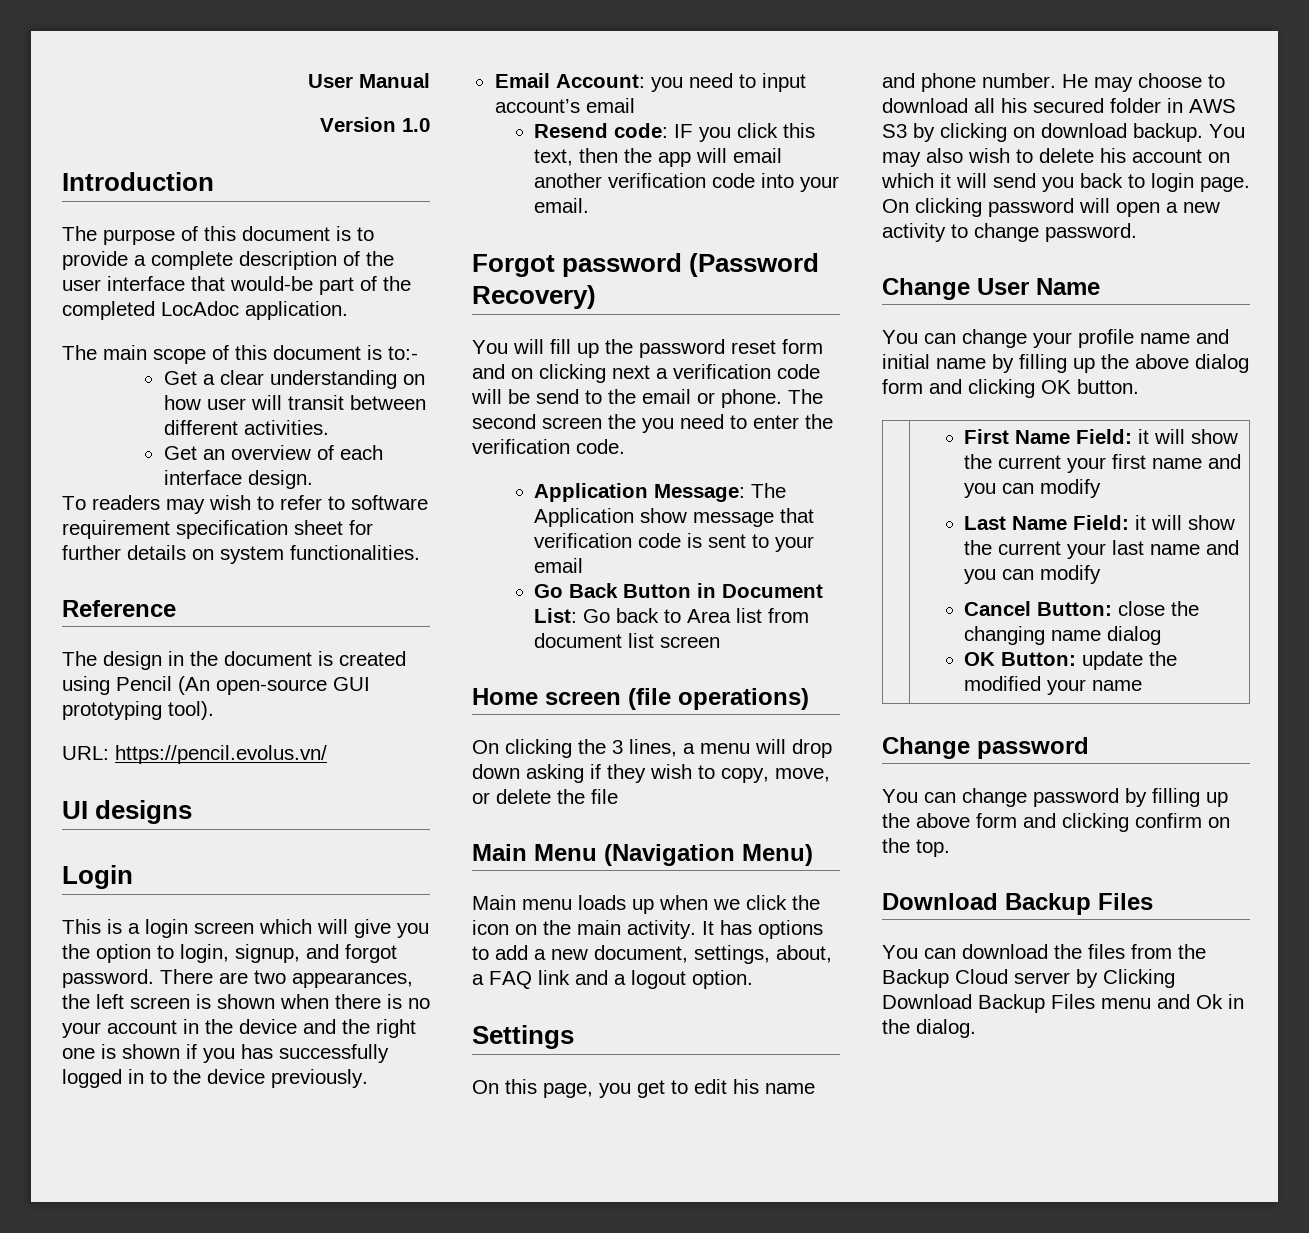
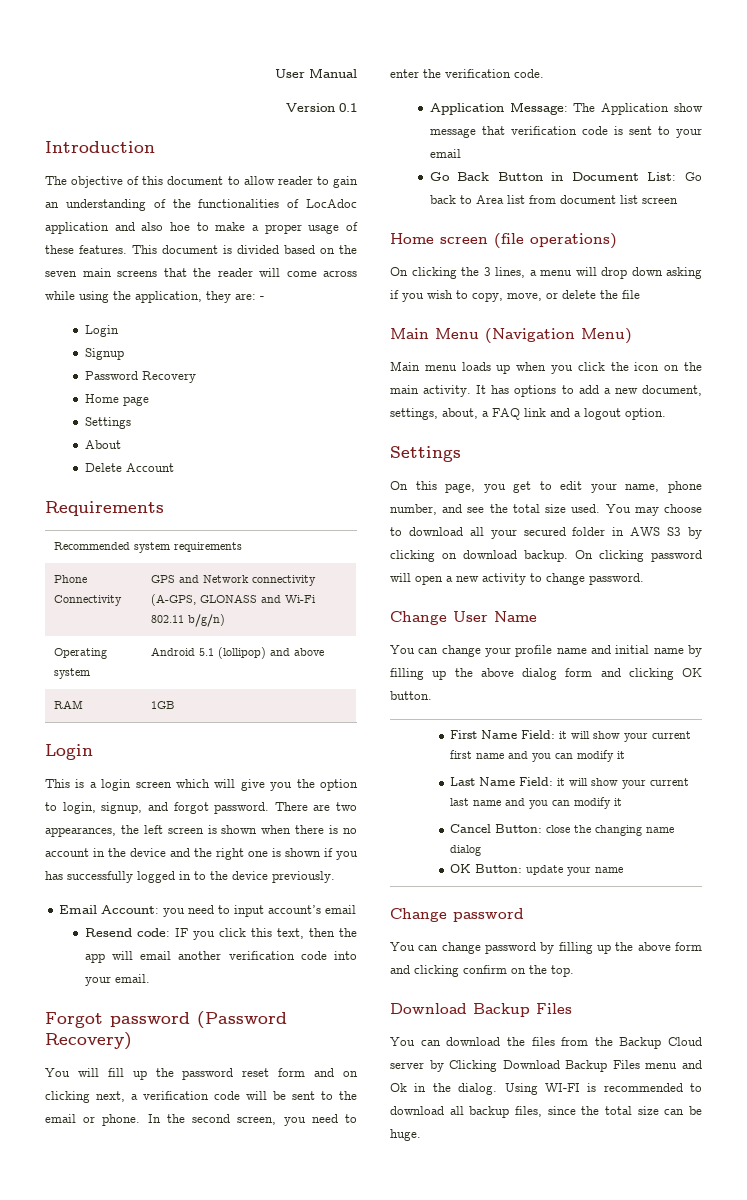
- Version 1.0
+ Version 0.1
- The purpose of this document is to provide a complete description of the user interface that would-be part of the completed LocAdoc application.
- The main scope of this document is to:-
- Get a clear understanding on how user will transit between different activities.
- Get an overview of each interface design.
- To readers may wish to refer to software requirement specification sheet for further details on system functionalities.
- Reference
- The design in the document is created using Pencil (An open-source GUI prototyping tool).
- URL: https://pencil.evolus.vn/
- UI designs
+ The objective of this document to allow reader to gain an understanding of the functionalities of LocAdoc application and also hoe to make a proper usage of these features. This document is divided based on the seven main screens that the reader will come across while using the application, they are: -
+ Login
+ Signup
+ Password Recovery
+ Home page
+ Settings
+ About
+ Delete Account
+ Requirements
+ Recommended system requirements
+ Phone Connectivity | GPS and Network connectivity (A-GPS, GLONASS and Wi-Fi 802.11 b/g/n)
+ Operating system | Android 5.1 (lollipop) and above
+ RAM | 1GB
- There are two appearances, the left screen is shown when there is no your account in the device and the right one is shown if you has successfully logged in to the device previously.
+ There are two appearances, the left screen is shown when there is no account in the device and the right one is shown if you has successfully logged in to the device previously.
- You will fill up the password reset form and on clicking next a verification code will be send to the email or phone.
+ You will fill up the password reset form and on clicking next, a verification code will be sent to the email or phone.
- The second screen the you need to enter the verification code.
+ In the second screen, you need to enter the verification code.
- On clicking the 3 lines, a menu will drop down asking if they wish to copy, move, or delete the file
+ On clicking the 3 lines, a menu will drop down asking if you wish to copy, move, or delete the file
- Main menu loads up when we click the icon on the main activity.
+ Main menu loads up when you click the icon on the main activity.
- On this page, you get to edit his name and phone number. He may choose to download all his secured folder in AWS S3 by clicking on download backup.
+ On this page, you get to edit your name, phone number, and see the total size used. You may choose to download all your secured folder in AWS S3 by clicking on download backup.
- You may also wish to delete his account on which it will send you back to login page.
- First Name Field: it will show the current your first name and you can modify
+ First Name Field: it will show your current first name and you can modify it
- Last Name Field: it will show the current your last name and you can modify
+ Last Name Field: it will show your current last name and you can modify it
- OK Button: update the modified your name
+ OK Button: update your name
+ Using WI-FI is recommended to download all backup files, since the total size can be huge.

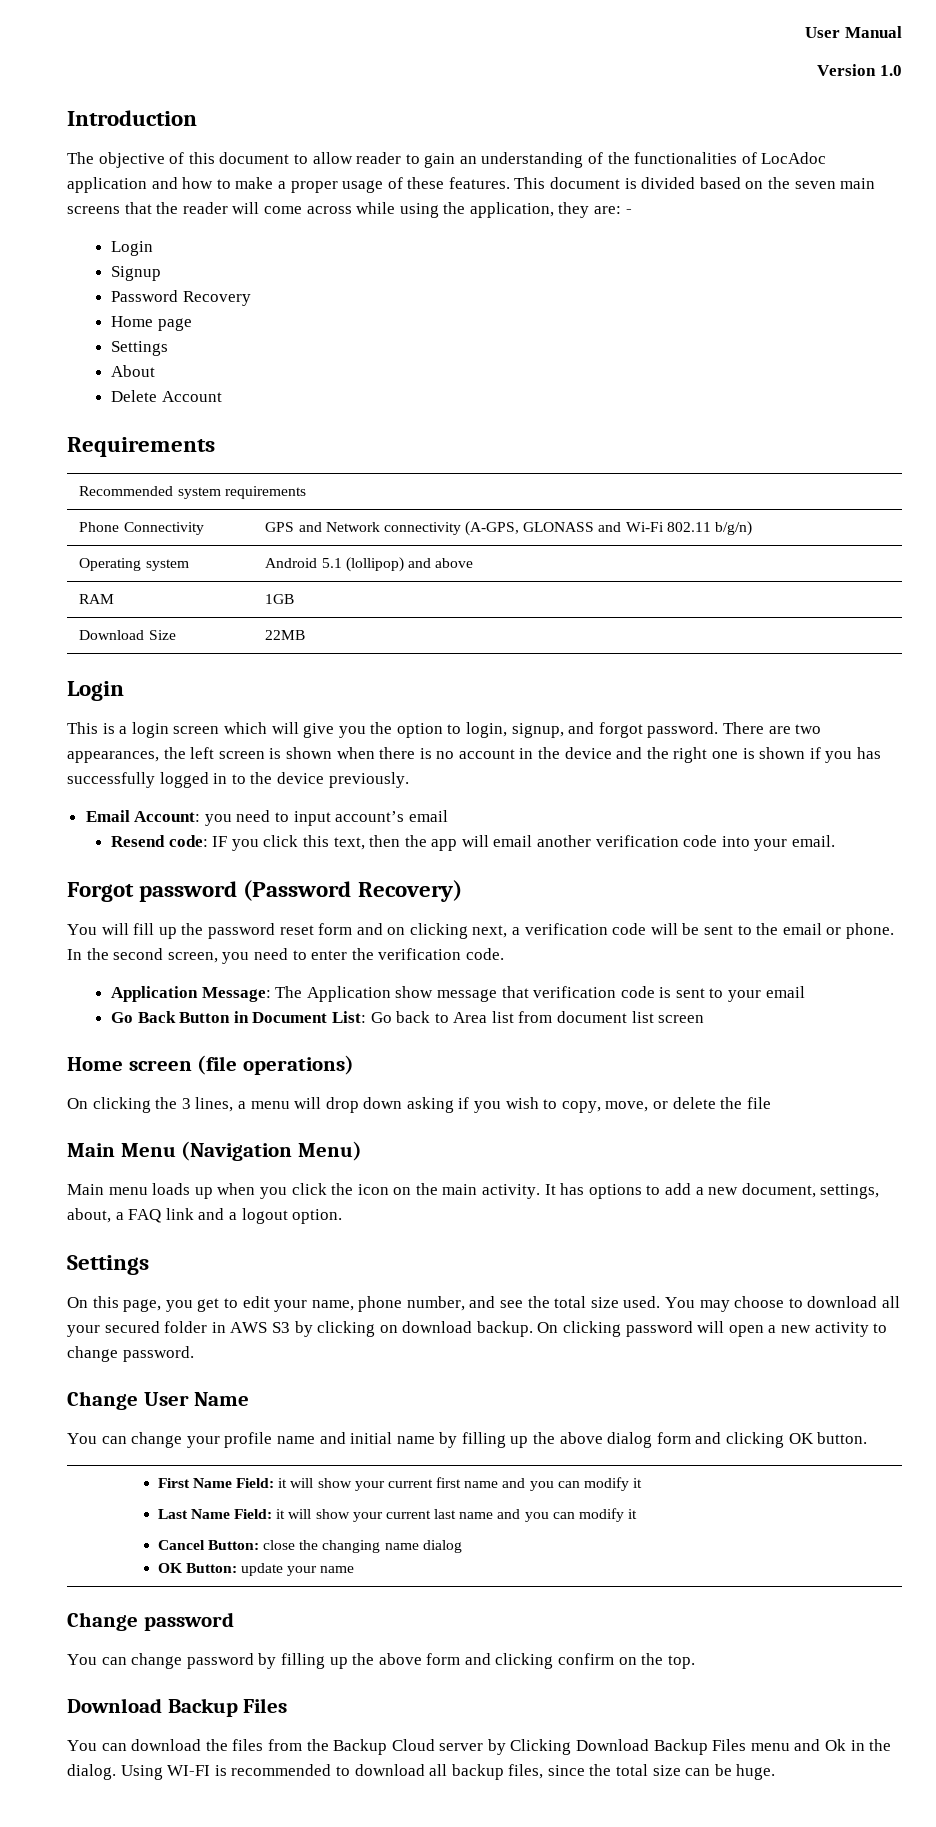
- Version 0.1
+ Version 1.0
- The objective of this document to allow reader to gain an understanding of the functionalities of LocAdoc application and also hoe to make a proper usage of these features.
+ The objective of this document to allow reader to gain an understanding of the functionalities of LocAdoc application and how to make a proper usage of these features.
+ Download Size | 22MB

